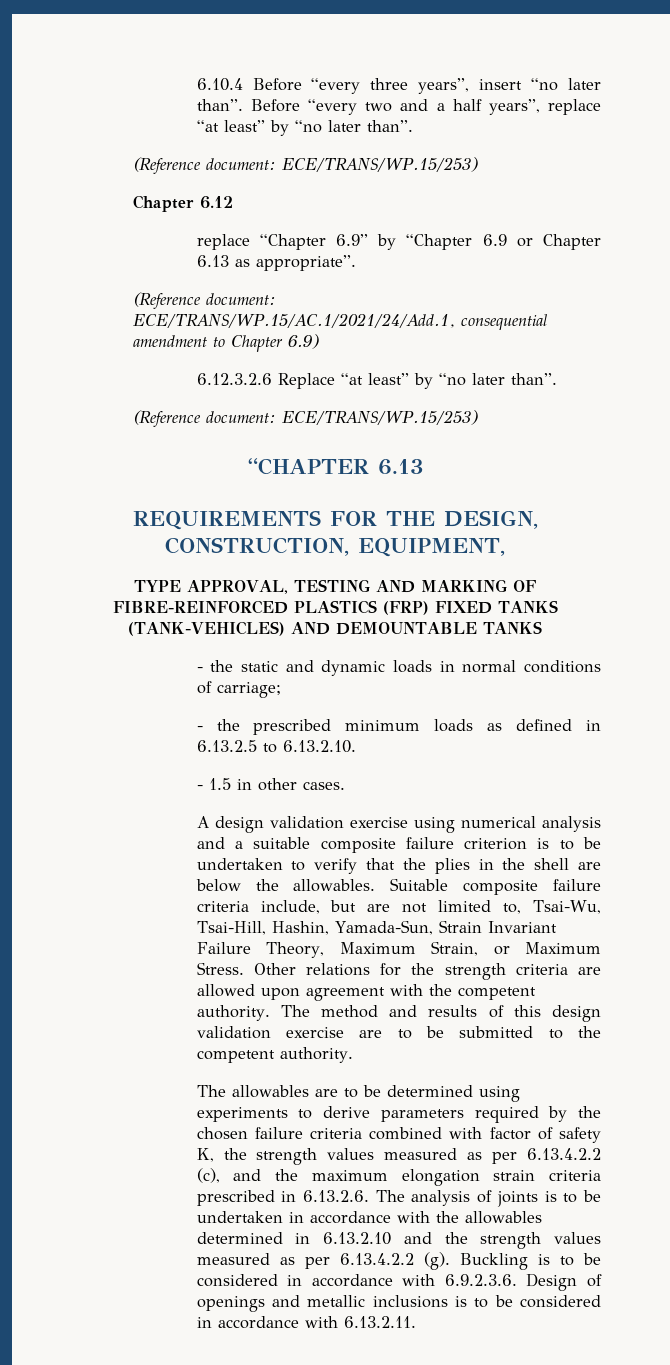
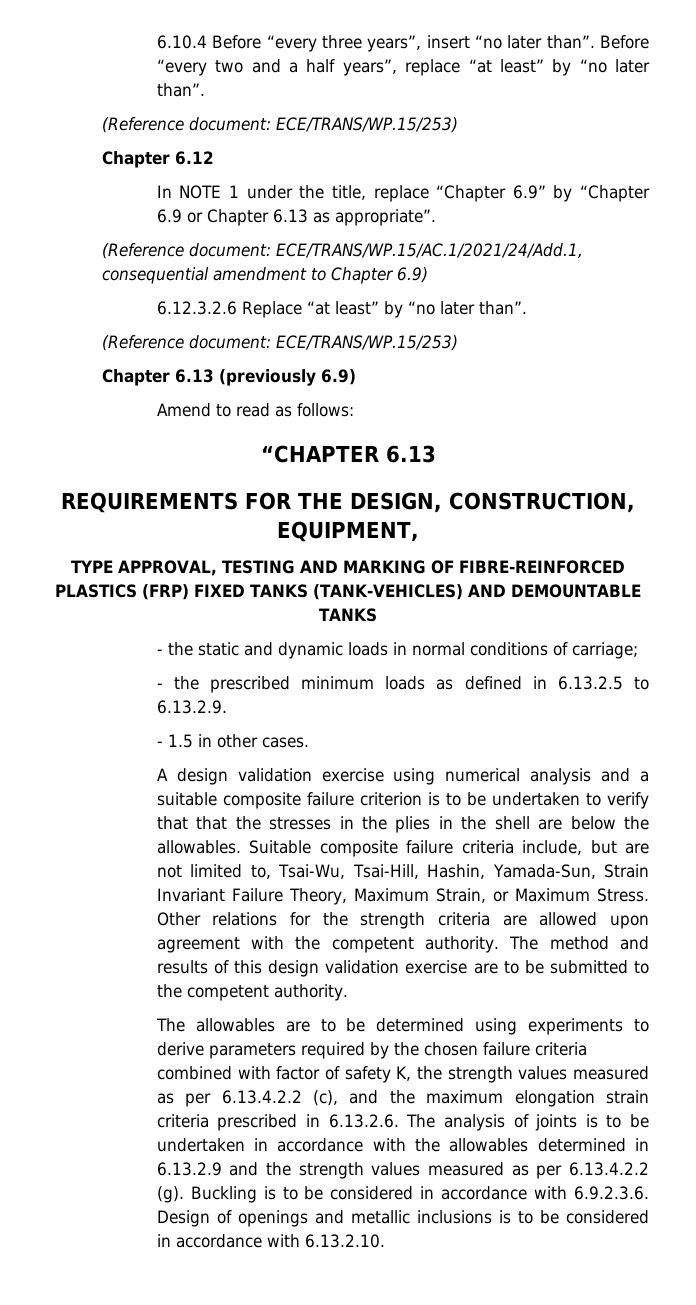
- replace “Chapter 6.9” by “Chapter 6.9 or Chapter 6.13 as appropriate”.
+ In NOTE 1 under the title, replace “Chapter 6.9” by “Chapter 6.9 or Chapter 6.13 as appropriate”.
+ Chapter 6.13 (previously 6.9)
+ Amend to read as follows:
- - the prescribed minimum loads as defined in 6.13.2.5 to 6.13.2.10.
+ - the prescribed minimum loads as defined in 6.13.2.5 to 6.13.2.9.
- A design validation exercise using numerical analysis and a suitable composite failure criterion is to be undertaken to verify that the plies in the shell are below the allowables.
+ A design validation exercise using numerical analysis and a suitable composite failure criterion is to be undertaken to verify that that the stresses in the plies in the shell are below the allowables.
- The allowables are to be determined using experiments to derive parameters required by the chosen failure criteria combined with factor of safety K, the strength values measured as per 6.13.4.2.2 (c), and the maximum elongation strain criteria prescribed in 6.13.2.6. The analysis of joints is to be undertaken in accordance with the allowables determined in 6.13.2.10 and the strength values measured as per 6.13.4.2.2 (g).
+ The allowables are to be determined using experiments to derive parameters required by the chosen failure criteria combined with factor of safety K, the strength values measured as per 6.13.4.2.2 (c), and the maximum elongation strain criteria prescribed in 6.13.2.6. The analysis of joints is to be undertaken in accordance with the allowables determined in 6.13.2.9 and the strength values measured as per 6.13.4.2.2 (g).
- Buckling is to be considered in accordance with 6.9.2.3.6. Design of openings and metallic inclusions is to be considered in accordance with 6.13.2.11.
+ Buckling is to be considered in accordance with 6.9.2.3.6. Design of openings and metallic inclusions is to be considered in accordance with 6.13.2.10.

